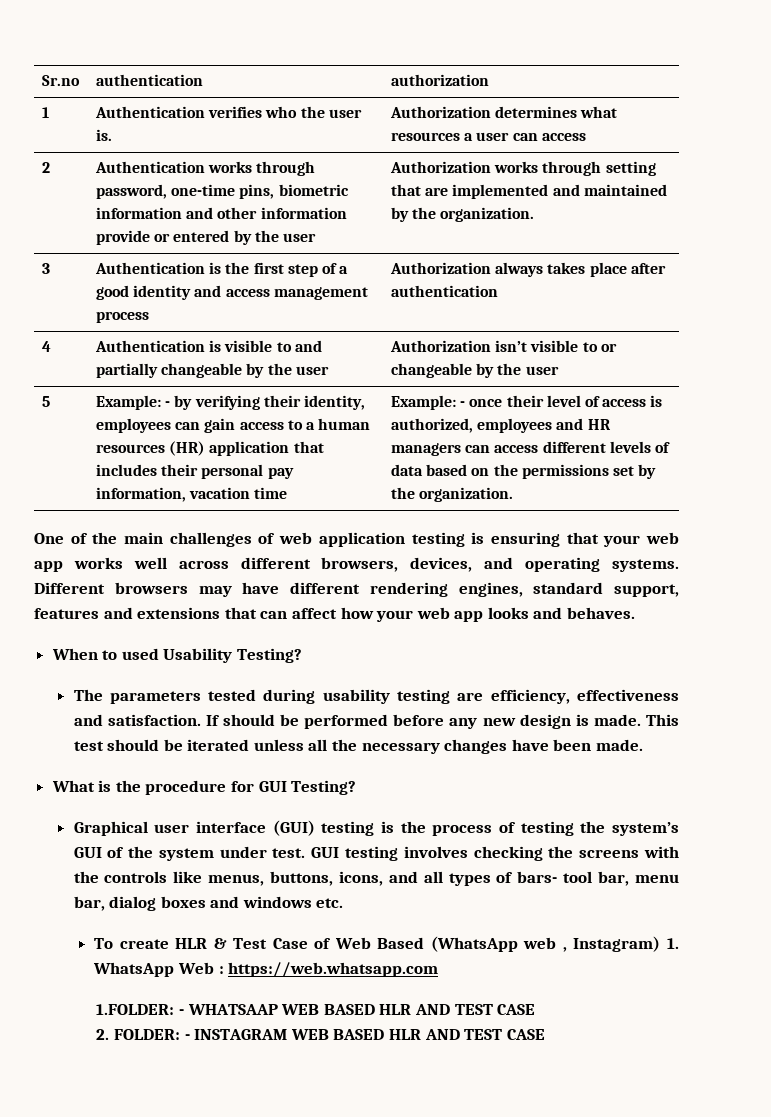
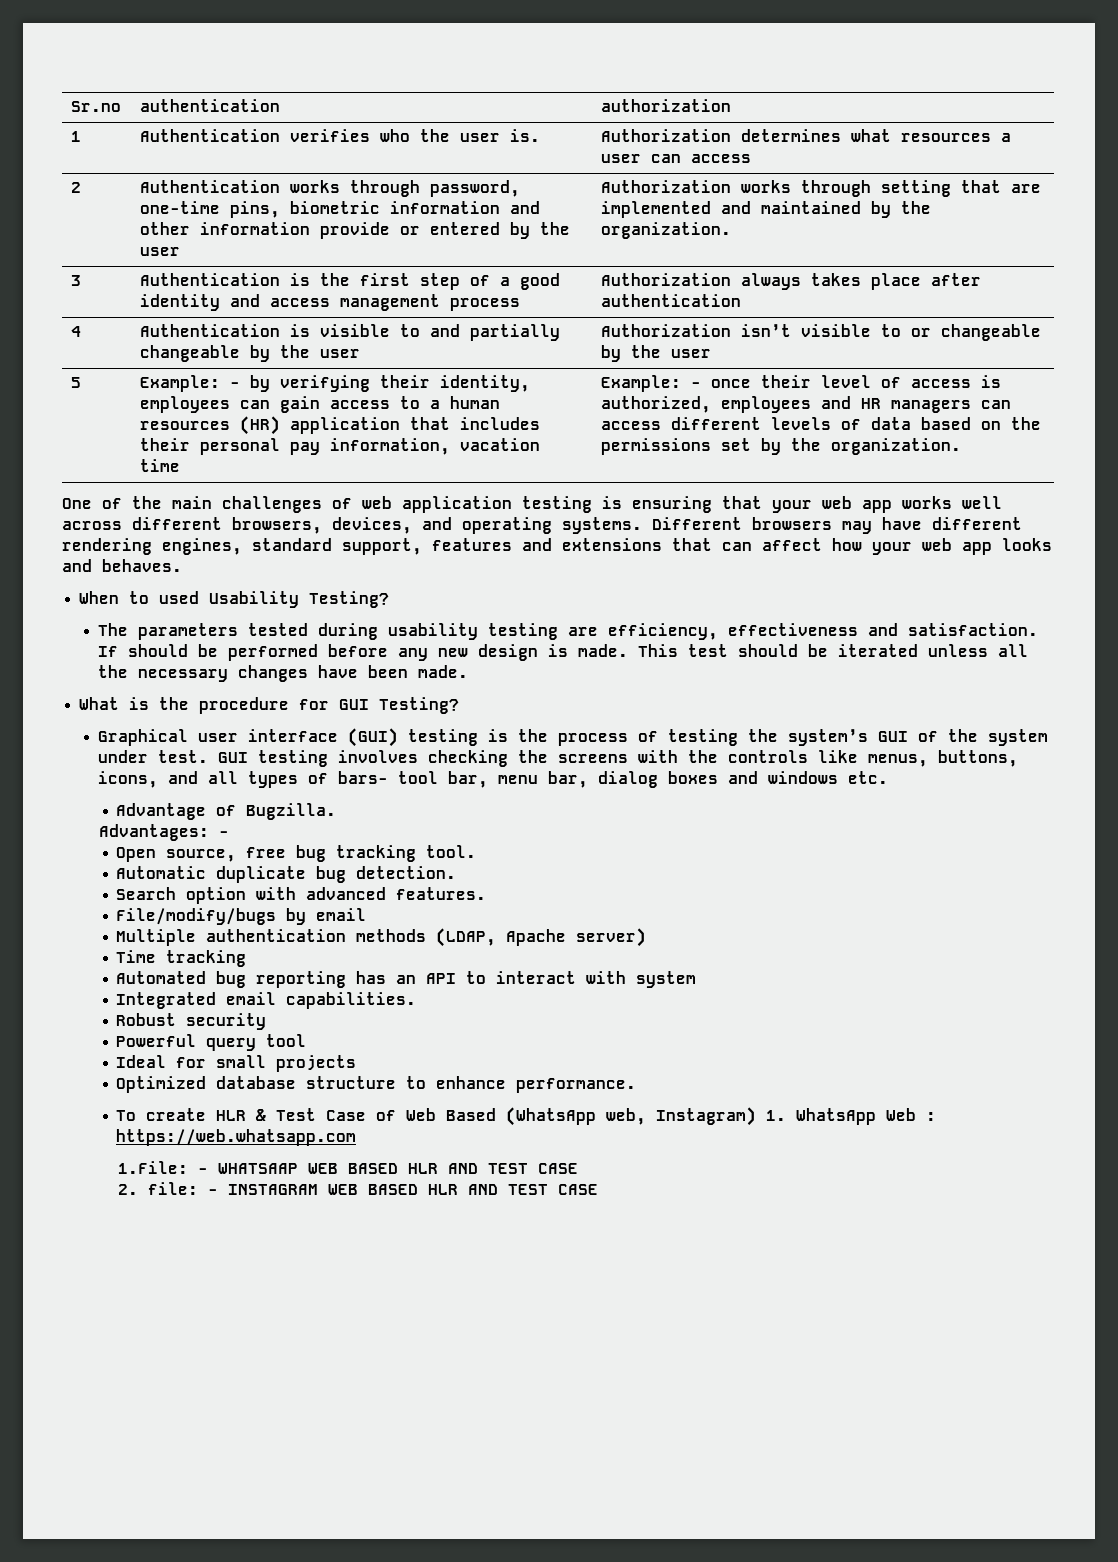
+ Advantage of Bugzilla.
+ Advantages: -
+ Open source, free bug tracking tool.
+ Automatic duplicate bug detection.
+ Search option with advanced features.
+ File/modify/bugs by email
+ Multiple authentication methods (LDAP, Apache server)
+ Time tracking
+ Automated bug reporting has an API to interact with system
+ Integrated email capabilities.
+ Robust security
+ Powerful query tool
+ Ideal for small projects
+ Optimized database structure to enhance performance.
- To create HLR & Test Case of Web Based (WhatsApp web , Instagram) 1. WhatsApp Web : https://web.whatsapp.com
+ To create HLR & Test Case of Web Based (WhatsApp web, Instagram) 1. WhatsApp Web : https://web.whatsapp.com
- 1.FOLDER: - WHATSAAP WEB BASED HLR AND TEST CASE
+ 1.File: - WHATSAAP WEB BASED HLR AND TEST CASE
- 2. FOLDER: - INSTAGRAM WEB BASED HLR AND TEST CASE
+ 2. file: - INSTAGRAM WEB BASED HLR AND TEST CASE

